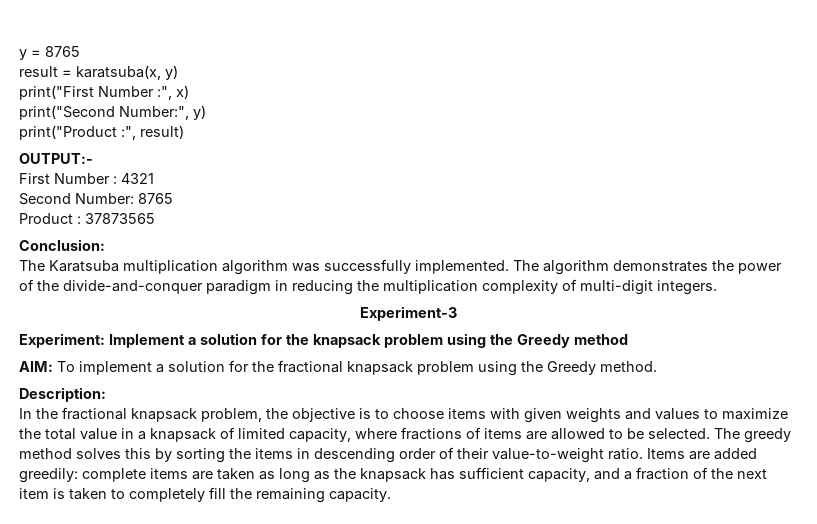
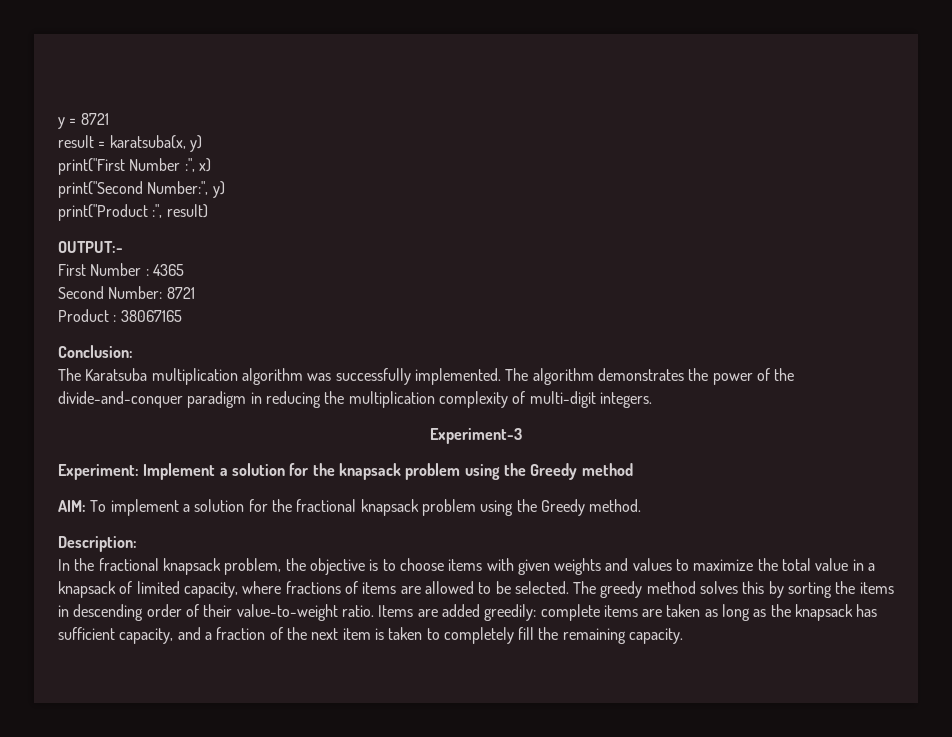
- y = 8765
+ y = 8721
- First Number : 4321
+ First Number : 4365
- Second Number: 8765
+ Second Number: 8721
- Product : 37873565
+ Product : 38067165

